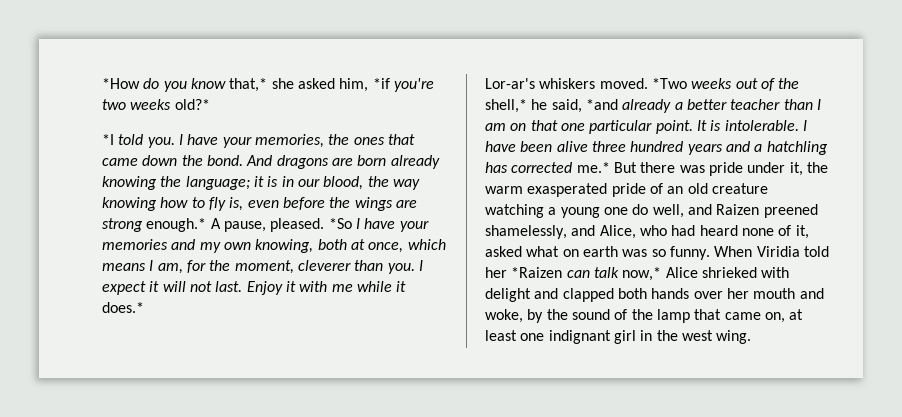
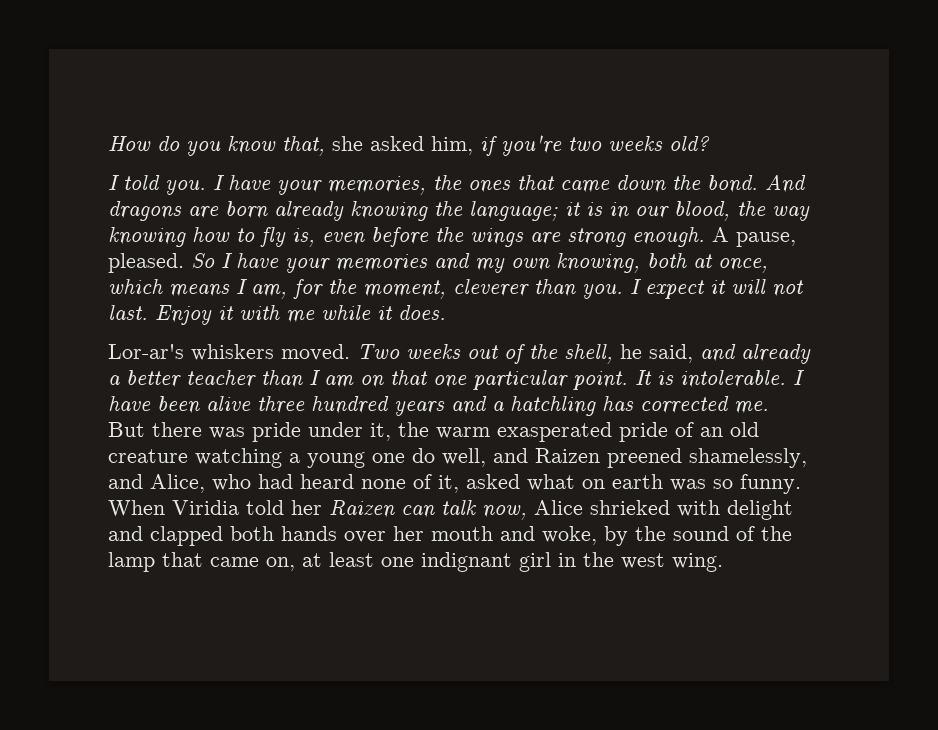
- *How do you know that,* she asked him, *if you're two weeks old?*
- *I told you.
+ How do you know that, she asked him, if you're two weeks old?
+ I told you.
- And dragons are born already knowing the language; it is in our blood, the way knowing how to fly is, even before the wings are strong enough.* A pause, pleased.
+ And dragons are born already knowing the language; it is in our blood, the way knowing how to fly is, even before the wings are strong enough. A pause, pleased.
- *So I have your memories and my own knowing, both at once, which means I am, for the moment, cleverer than you.
+ So I have your memories and my own knowing, both at once, which means I am, for the moment, cleverer than you.
- Enjoy it with me while it does.*
+ Enjoy it with me while it does.
- *Two weeks out of the shell,* he said, *and already a better teacher than I am on that one particular point.
+ Two weeks out of the shell, he said, and already a better teacher than I am on that one particular point.
- I have been alive three hundred years and a hatchling has corrected me.* But there was pride under it, the warm exasperated pride of an old creature watching a young one do well, and Raizen preened shamelessly, and Alice, who had heard none of it, asked what on earth was so funny.
+ I have been alive three hundred years and a hatchling has corrected me. But there was pride under it, the warm exasperated pride of an old creature watching a young one do well, and Raizen preened shamelessly, and Alice, who had heard none of it, asked what on earth was so funny.
- When Viridia told her *Raizen can talk now,* Alice shrieked with delight and clapped both hands over her mouth and woke, by the sound of the lamp that came on, at least one indignant girl in the west wing.
+ When Viridia told her Raizen can talk now, Alice shrieked with delight and clapped both hands over her mouth and woke, by the sound of the lamp that came on, at least one indignant girl in the west wing.

